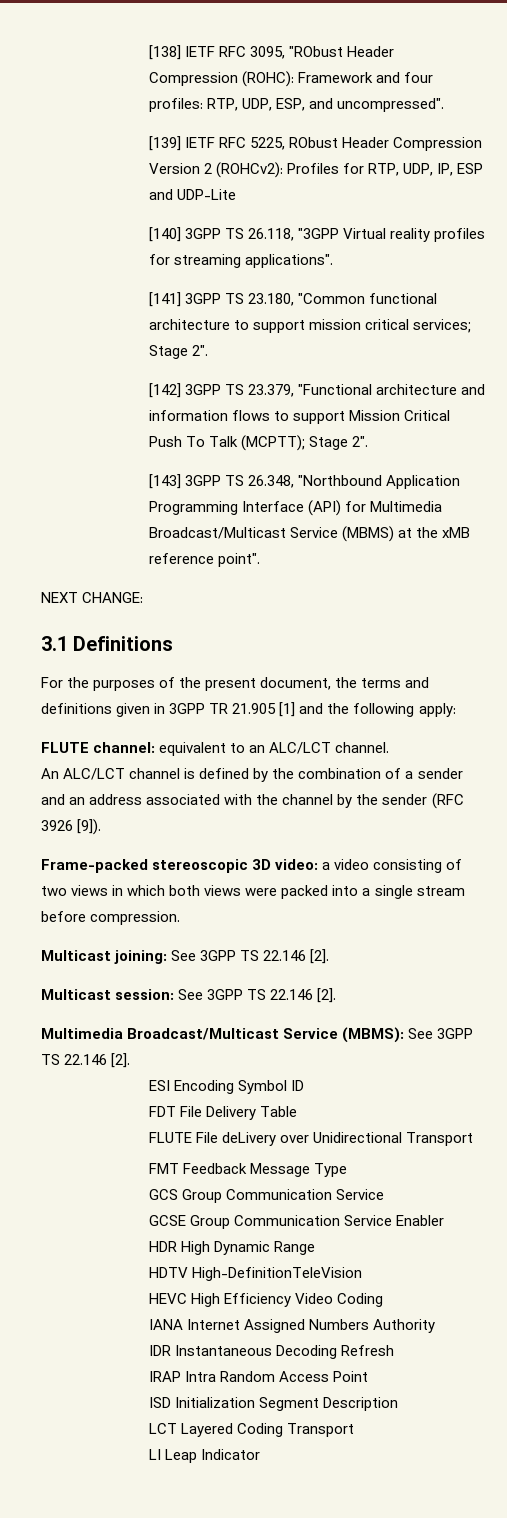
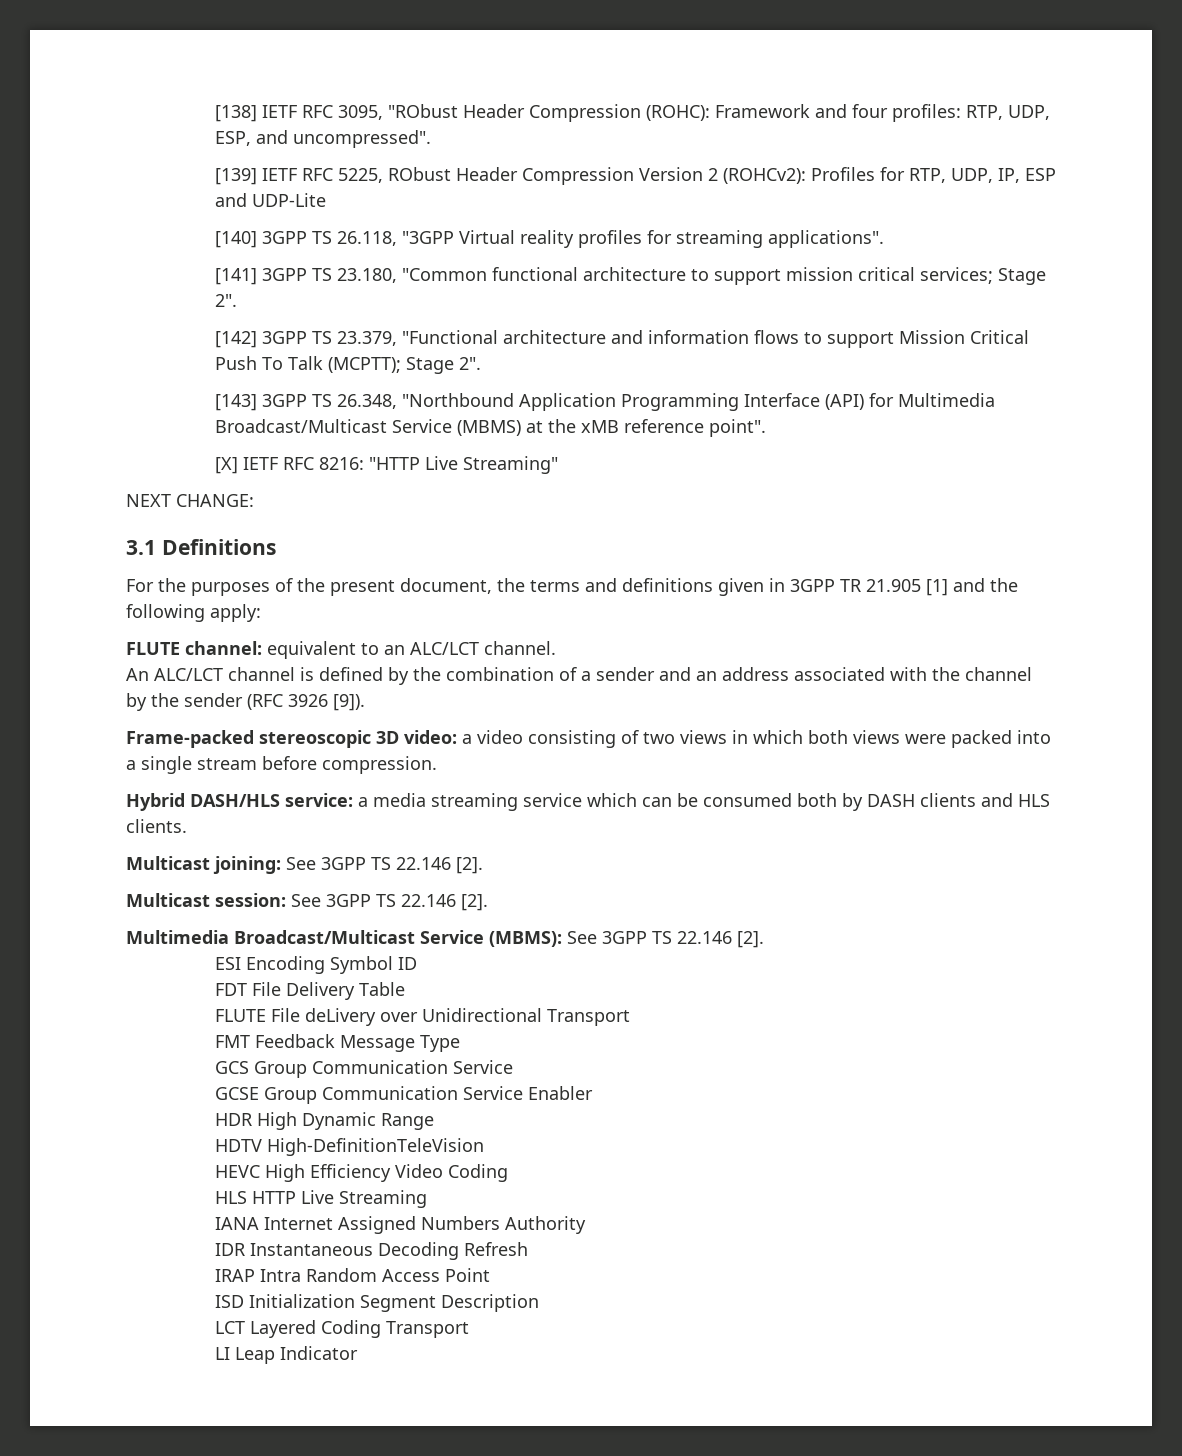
+ [X] IETF RFC 8216: "HTTP Live Streaming"
+ Hybrid DASH/HLS service: a media streaming service which can be consumed both by DASH clients and HLS clients.
+ HLS HTTP Live Streaming

